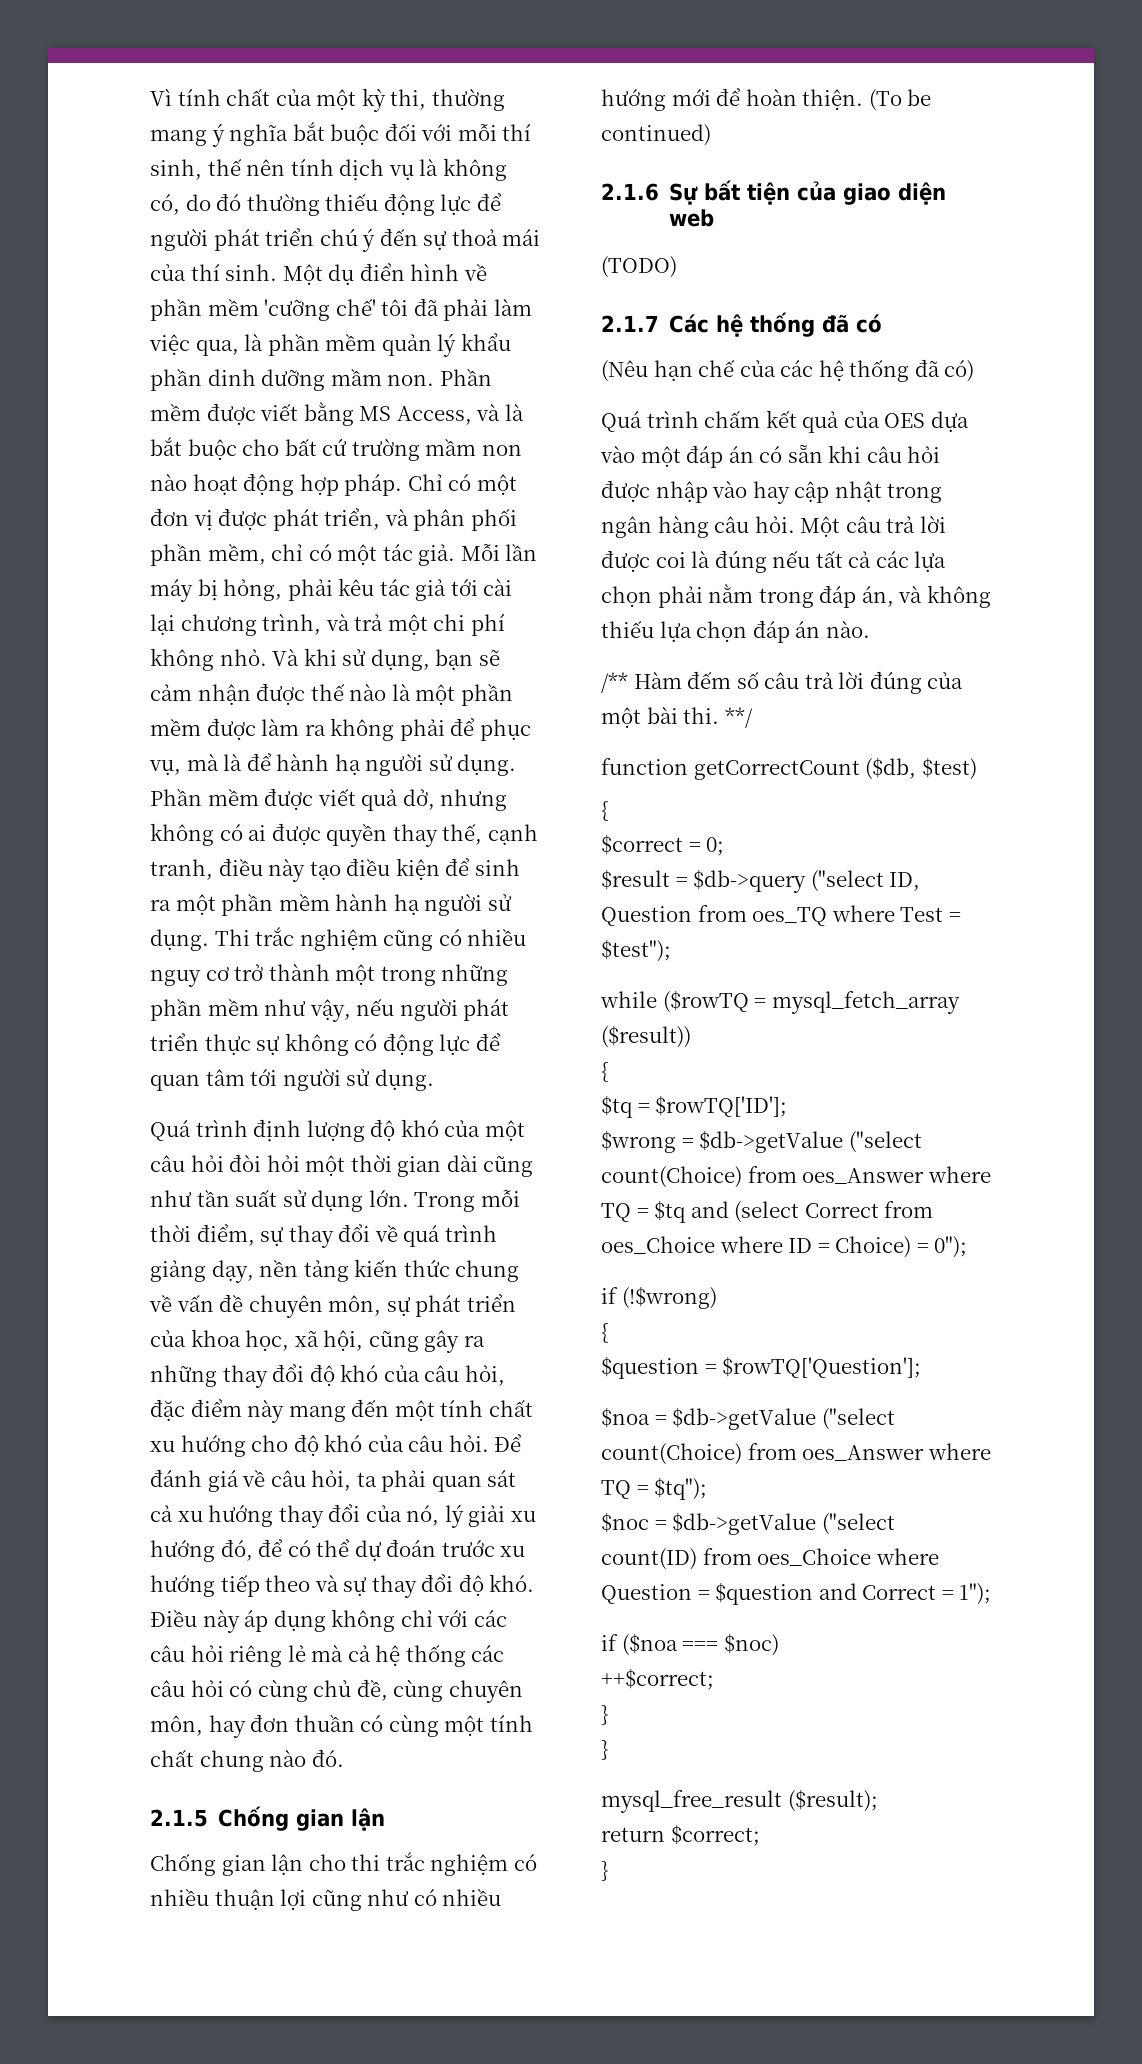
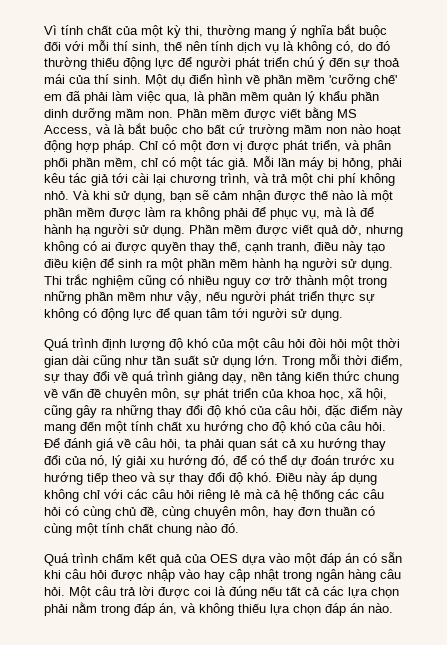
- Một dụ điển hình về phần mềm 'cưỡng chế' tôi đã phải làm việc qua, là phần mềm quản lý khẩu phần dinh dưỡng mầm non.
+ Một dụ điển hình về phần mềm 'cưỡng chế' em đã phải làm việc qua, là phần mềm quản lý khẩu phần dinh dưỡng mầm non.
- 2.1.5 Chống gian lận
- Chống gian lận cho thi trắc nghiệm có nhiều thuận lợi cũng như có nhiều hướng mới để hoàn thiện. (To be continued)
- 2.1.6 Sự bất tiện của giao diện web
- (TODO)
- 2.1.7 Các hệ thống đã có
- (Nêu hạn chế của các hệ thống đã có)
- /** Hàm đếm số câu trả lời đúng của một bài thi. **/
- function getCorrectCount ($db, $test)
- {
- $correct = 0;
- $result = $db->query ("select ID, Question from oes_TQ where Test = $test");
- while ($rowTQ = mysql_fetch_array ($result))
- {
- $tq = $rowTQ['ID'];
- $wrong = $db->getValue ("select count(Choice) from oes_Answer where TQ = $tq and (select Correct from oes_Choice where ID = Choice) = 0");
- if (!$wrong)
- {
- $question = $rowTQ['Question'];
- $noa = $db->getValue ("select count(Choice) from oes_Answer where TQ = $tq");
- $noc = $db->getValue ("select count(ID) from oes_Choice where Question = $question and Correct = 1");
- if ($noa === $noc)
- ++$correct;
- }
- }
- mysql_free_result ($result);
- return $correct;
- }

